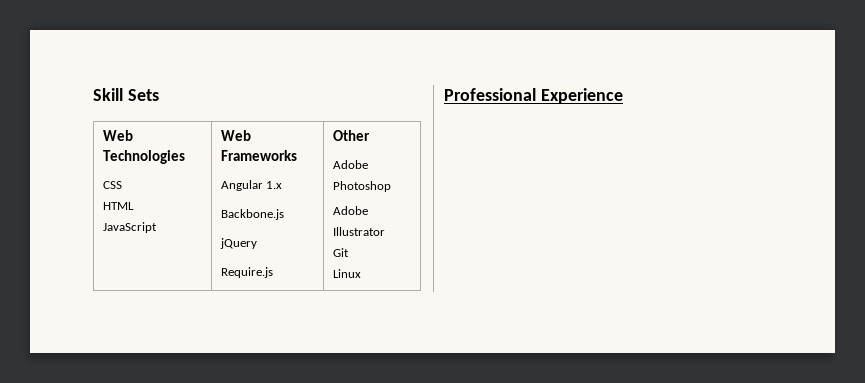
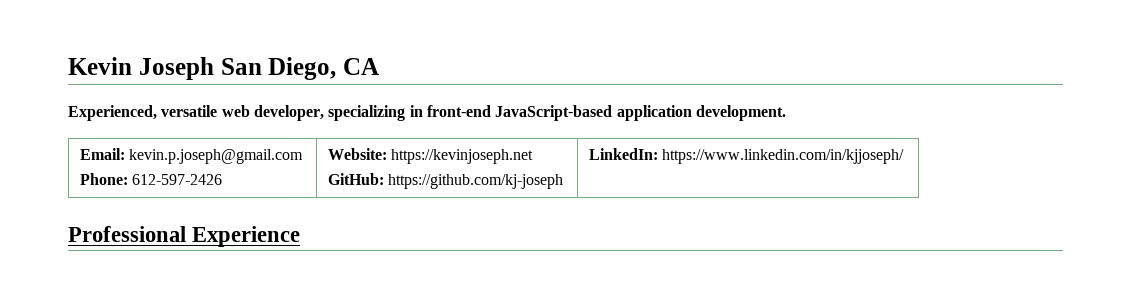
- Skill Sets
- Web Technologies
- CSS
- HTML
- JavaScript | Web Frameworks
- Angular 1.x
- Backbone.js
- jQuery
- Require.js | Other
- Adobe Photoshop
- Adobe Illustrator
- Git
- Linux
+ Kevin Joseph San Diego, CA
+ Experienced, versatile web developer, specializing in front-end JavaScript-based application development.
+ Email: kevin.p.joseph@gmail.com
+ Phone: 612-597-2426 | Website: https://kevinjoseph.net
+ GitHub: https://github.com/kj-joseph | LinkedIn: https://www.linkedin.com/in/kjjoseph/

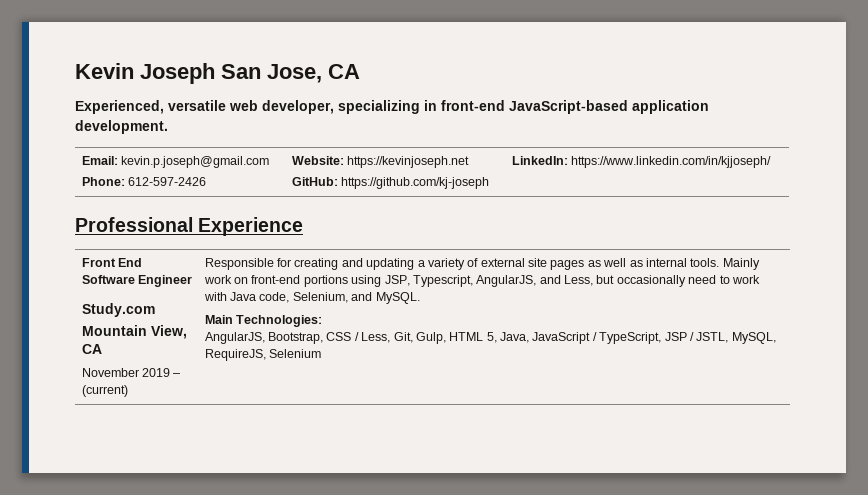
- Kevin Joseph San Diego, CA
+ Kevin Joseph San Jose, CA
+ Front End Software Engineer
+ Study.com
+ Mountain View, CA
+ November 2019 – (current) | Responsible for creating and updating a variety of external site pages as well as internal tools. Mainly work on front-end portions using JSP, Typescript, AngularJS, and Less, but occasionally need to work with Java code, Selenium, and MySQL.
+ Main Technologies:
+ AngularJS, Bootstrap, CSS / Less, Git, Gulp, HTML 5, Java, JavaScript / TypeScript, JSP / JSTL, MySQL, RequireJS, Selenium

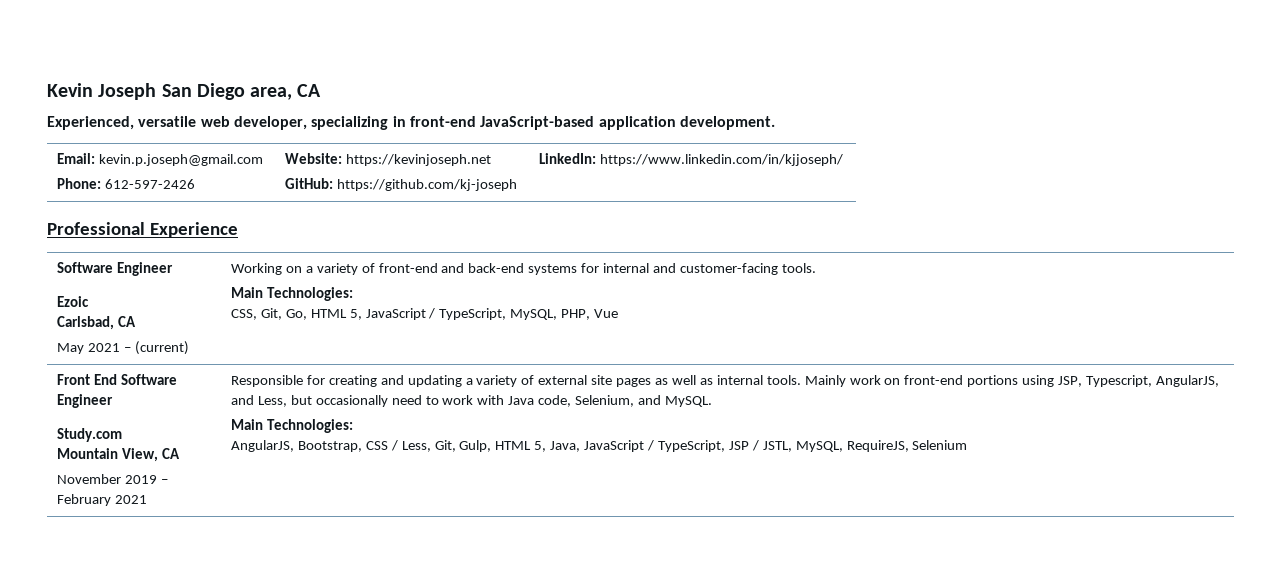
- Kevin Joseph San Jose, CA
+ Kevin Joseph San Diego area, CA
  Professional Experience
+ Software Engineer
+ Ezoic
+ Carlsbad, CA
+ May 2021 – (current) | Working on a variety of front-end and back-end systems for internal and customer-facing tools.
+ Main Technologies:
+ CSS, Git, Go, HTML 5, JavaScript / TypeScript, MySQL, PHP, Vue
- November 2019 – (current)
+ November 2019 – February 2021

